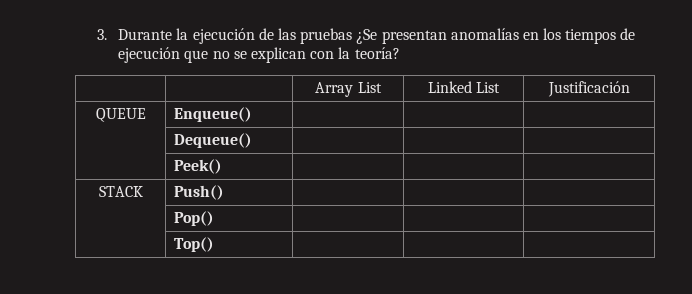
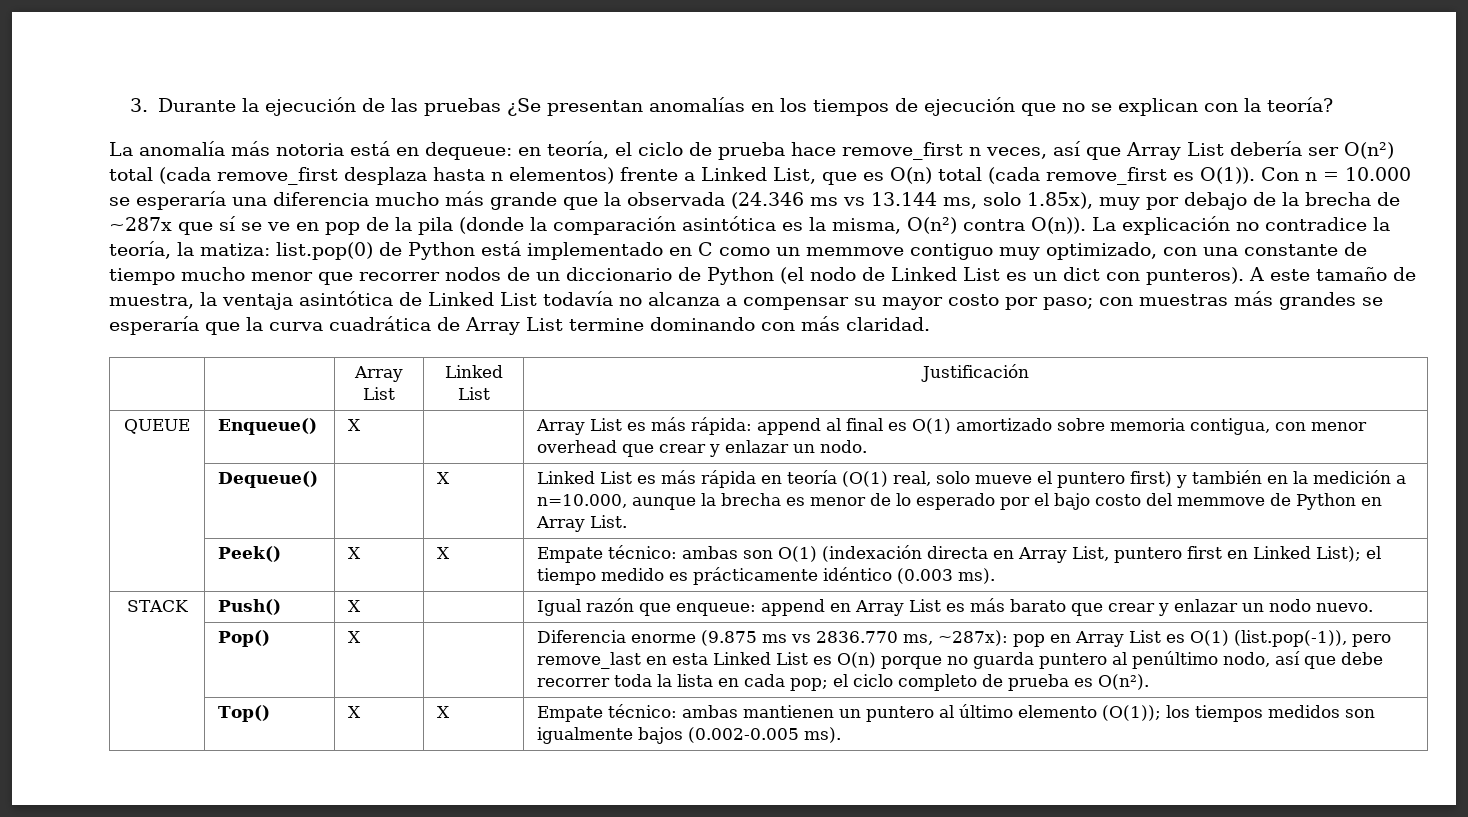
+ La anomalía más notoria está en dequeue: en teoría, el ciclo de prueba hace remove_first n veces, así que Array List debería ser O(n²) total (cada remove_first desplaza hasta n elementos) frente a Linked List, que es O(n) total (cada remove_first es O(1)). Con n = 10.000 se esperaría una diferencia mucho más grande que la observada (24.346 ms vs 13.144 ms, solo 1.85x), muy por debajo de la brecha de ~287x que sí se ve en pop de la pila (donde la comparación asintótica es la misma, O(n²) contra O(n)). La explicación no contradice la teoría, la matiza: list.pop(0) de Python está implementado en C como un memmove contiguo muy optimizado, con una constante de tiempo mucho menor que recorrer nodos de un diccionario de Python (el nodo de Linked List es un dict con punteros). A este tamaño de muestra, la ventaja asintótica de Linked List todavía no alcanza a compensar su mayor costo por paso; con muestras más grandes se esperaría que la curva cuadrática de Array List termine dominando con más claridad.
- QUEUE | Enqueue() | | |
- | Dequeue() | | |
- | Peek() | | |
- STACK | Push() | | |
- | Pop() | | |
- | Top() | | |
+ QUEUE | Enqueue() | X | | Array List es más rápida: append al final es O(1) amortizado sobre memoria contigua, con menor overhead que crear y enlazar un nodo.
+ | Dequeue() | | X | Linked List es más rápida en teoría (O(1) real, solo mueve el puntero first) y también en la medición a n=10.000, aunque la brecha es menor de lo esperado por el bajo costo del memmove de Python en Array List.
+ | Peek() | X | X | Empate técnico: ambas son O(1) (indexación directa en Array List, puntero first en Linked List); el tiempo medido es prácticamente idéntico (0.003 ms).
+ STACK | Push() | X | | Igual razón que enqueue: append en Array List es más barato que crear y enlazar un nodo nuevo.
+ | Pop() | X | | Diferencia enorme (9.875 ms vs 2836.770 ms, ~287x): pop en Array List es O(1) (list.pop(-1)), pero remove_last en esta Linked List es O(n) porque no guarda puntero al penúltimo nodo, así que debe recorrer toda la lista en cada pop; el ciclo completo de prueba es O(n²).
+ | Top() | X | X | Empate técnico: ambas mantienen un puntero al último elemento (O(1)); los tiempos medidos son igualmente bajos (0.002-0.005 ms).

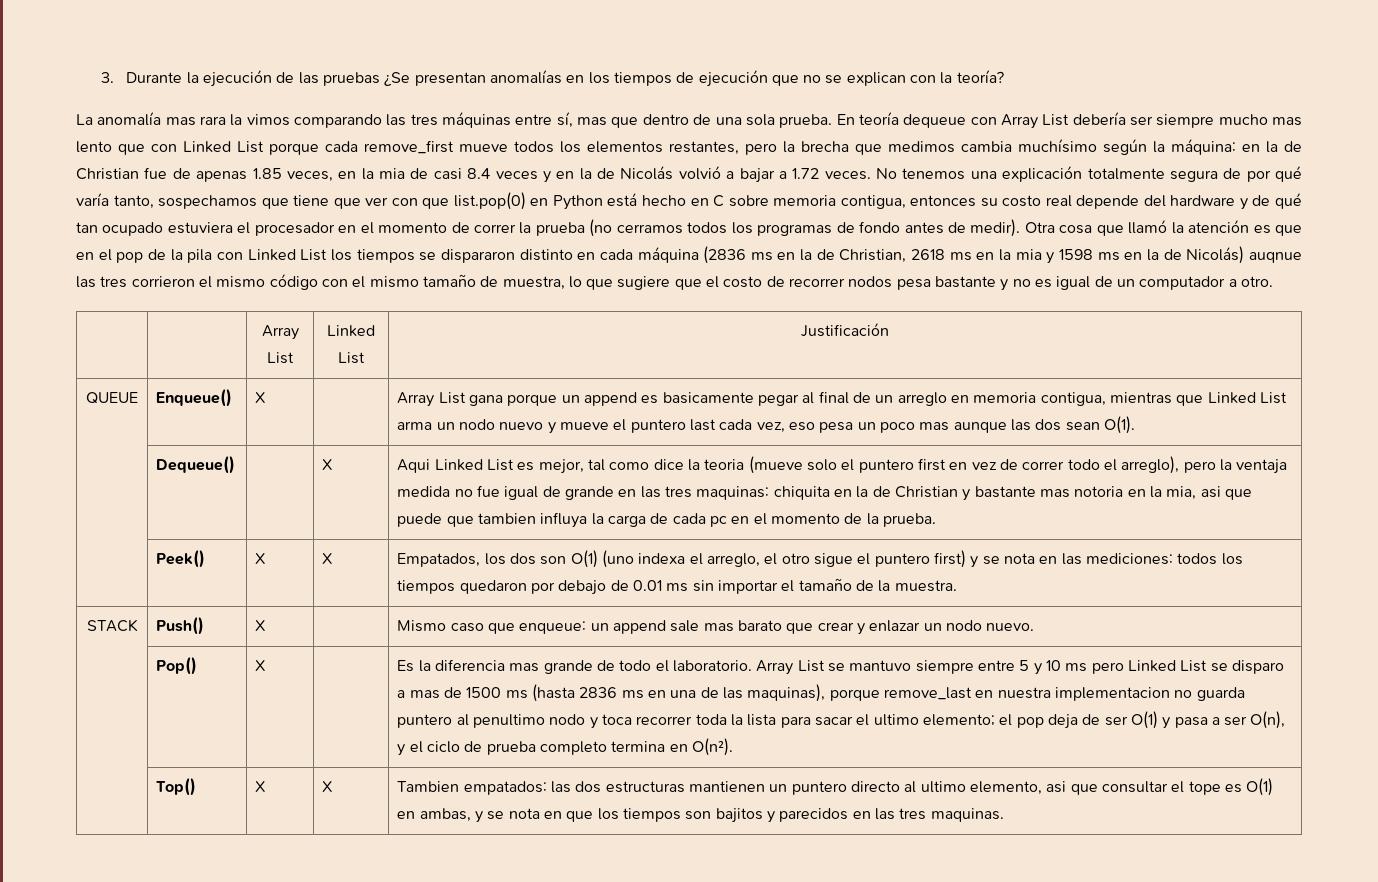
- La anomalía más notoria está en dequeue: en teoría, el ciclo de prueba hace remove_first n veces, así que Array List debería ser O(n²) total (cada remove_first desplaza hasta n elementos) frente a Linked List, que es O(n) total (cada remove_first es O(1)). Con n = 10.000 se esperaría una diferencia mucho más grande que la observada (24.346 ms vs 13.144 ms, solo 1.85x), muy por debajo de la brecha de ~287x que sí se ve en pop de la pila (donde la comparación asintótica es la misma, O(n²) contra O(n)). La explicación no contradice la teoría, la matiza: list.pop(0) de Python está implementado en C como un memmove contiguo muy optimizado, con una constante de tiempo mucho menor que recorrer nodos de un diccionario de Python (el nodo de Linked List es un dict con punteros). A este tamaño de muestra, la ventaja asintótica de Linked List todavía no alcanza a compensar su mayor costo por paso; con muestras más grandes se esperaría que la curva cuadrática de Array List termine dominando con más claridad.
+ La anomalía mas rara la vimos comparando las tres máquinas entre sí, mas que dentro de una sola prueba. En teoría dequeue con Array List debería ser siempre mucho mas lento que con Linked List porque cada remove_first mueve todos los elementos restantes, pero la brecha que medimos cambia muchísimo según la máquina: en la de Christian fue de apenas 1.85 veces, en la mia de casi 8.4 veces y en la de Nicolás volvió a bajar a 1.72 veces. No tenemos una explicación totalmente segura de por qué varía tanto, sospechamos que tiene que ver con que list.pop(0) en Python está hecho en C sobre memoria contigua, entonces su costo real depende del hardware y de qué tan ocupado estuviera el procesador en el momento de correr la prueba (no cerramos todos los programas de fondo antes de medir). Otra cosa que llamó la atención es que en el pop de la pila con Linked List los tiempos se dispararon distinto en cada máquina (2836 ms en la de Christian, 2618 ms en la mia y 1598 ms en la de Nicolás) auqnue las tres corrieron el mismo código con el mismo tamaño de muestra, lo que sugiere que el costo de recorrer nodos pesa bastante y no es igual de un computador a otro.
- Array List es más rápida: append al final es O(1) amortizado sobre memoria contigua, con menor overhead que crear y enlazar un nodo.
+ Array List gana porque un append es basicamente pegar al final de un arreglo en memoria contigua, mientras que Linked List arma un nodo nuevo y mueve el puntero last cada vez, eso pesa un poco mas aunque las dos sean O(1).
- Linked List es más rápida en teoría (O(1) real, solo mueve el puntero first) y también en la medición a n=10.000, aunque la brecha es menor de lo esperado por el bajo costo del memmove de Python en Array List.
- | Peek() | X | X | Empate técnico: ambas son O(1) (indexación directa en Array List, puntero first en Linked List); el tiempo medido es prácticamente idéntico (0.003 ms).
- STACK | Push() | X | | Igual razón que enqueue: append en Array List es más barato que crear y enlazar un nodo nuevo.
+ Aqui Linked List es mejor, tal como dice la teoria (mueve solo el puntero first en vez de correr todo el arreglo), pero la ventaja medida no fue igual de grande en las tres maquinas: chiquita en la de Christian y bastante mas notoria en la mia, asi que puede que tambien influya la carga de cada pc en el momento de la prueba.
+ | Peek() | X | X | Empatados, los dos son O(1) (uno indexa el arreglo, el otro sigue el puntero first) y se nota en las mediciones: todos los tiempos quedaron por debajo de 0.01 ms sin importar el tamaño de la muestra.
+ STACK | Push() | X | | Mismo caso que enqueue: un append sale mas barato que crear y enlazar un nodo nuevo.
- Diferencia enorme (9.875 ms vs 2836.770 ms, ~287x): pop en Array List es O(1) (list.pop(-1)), pero remove_last en esta Linked List es O(n) porque no guarda puntero al penúltimo nodo, así que debe recorrer toda la lista en cada pop; el ciclo completo de prueba es O(n²).
+ Es la diferencia mas grande de todo el laboratorio. Array List se mantuvo siempre entre 5 y 10 ms pero Linked List se disparo a mas de 1500 ms (hasta 2836 ms en una de las maquinas), porque remove_last en nuestra implementacion no guarda puntero al penultimo nodo y toca recorrer toda la lista para sacar el ultimo elemento; el pop deja de ser O(1) y pasa a ser O(n), y el ciclo de prueba completo termina en O(n²).
- | Top() | X | X | Empate técnico: ambas mantienen un puntero al último elemento (O(1)); los tiempos medidos son igualmente bajos (0.002-0.005 ms).
+ | Top() | X | X | Tambien empatados: las dos estructuras mantienen un puntero directo al ultimo elemento, asi que consultar el tope es O(1) en ambas, y se nota en que los tiempos son bajitos y parecidos en las tres maquinas.

